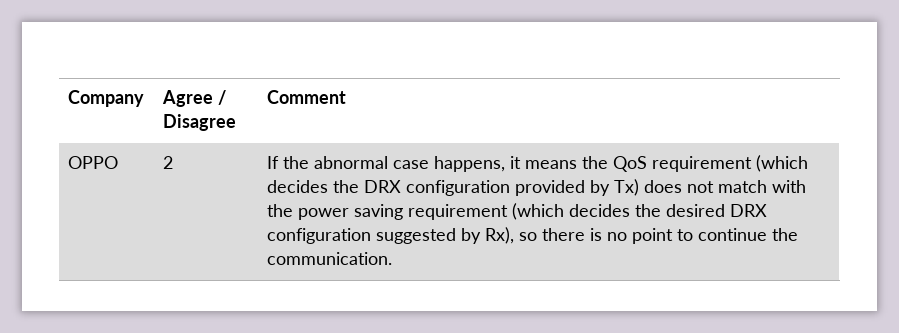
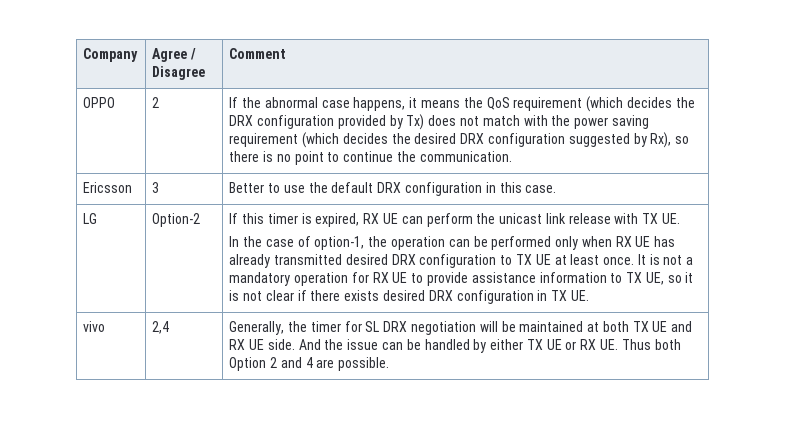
+ Ericsson | 3 | Better to use the default DRX configuration in this case.
+ LG | Option-2 | If this timer is expired, RX UE can perform the unicast link release with TX UE.
+ In the case of option-1, the operation can be performed only when RX UE has already transmitted desired DRX configuration to TX UE at least once. It is not a mandatory operation for RX UE to provide assistance information to TX UE, so it is not clear if there exists desired DRX configuration in TX UE.
+ vivo | 2,4 | Generally, the timer for SL DRX negotiation will be maintained at both TX UE and RX UE side. And the issue can be handled by either TX UE or RX UE. Thus both Option 2 and 4 are possible.

